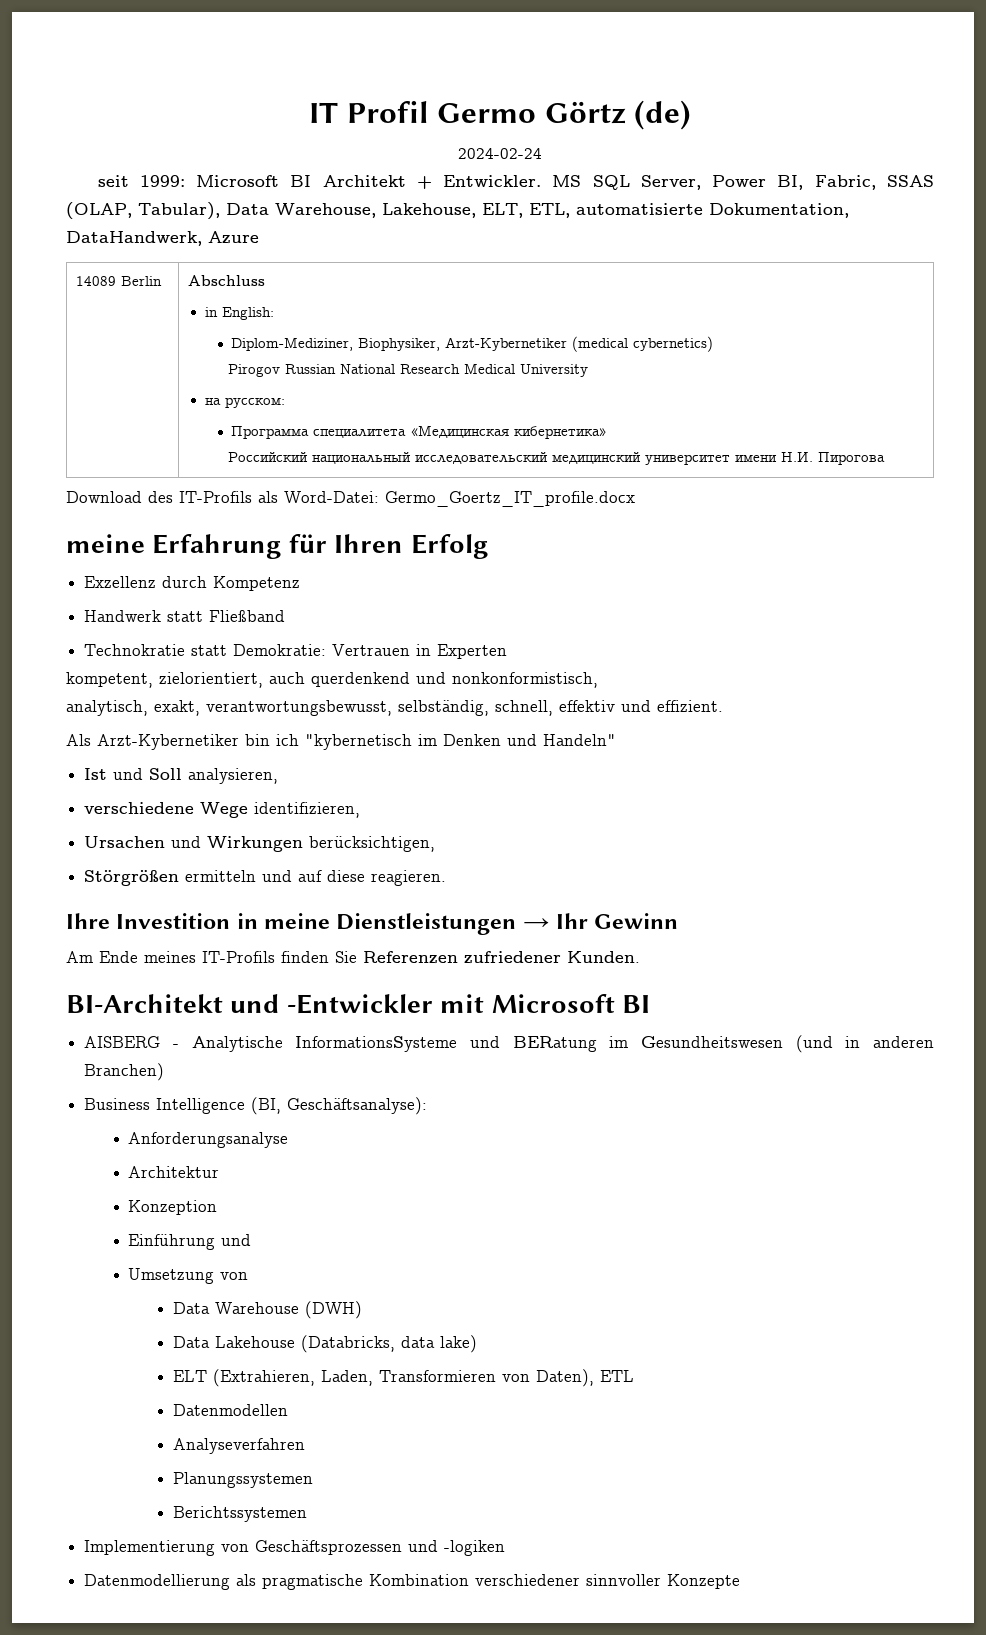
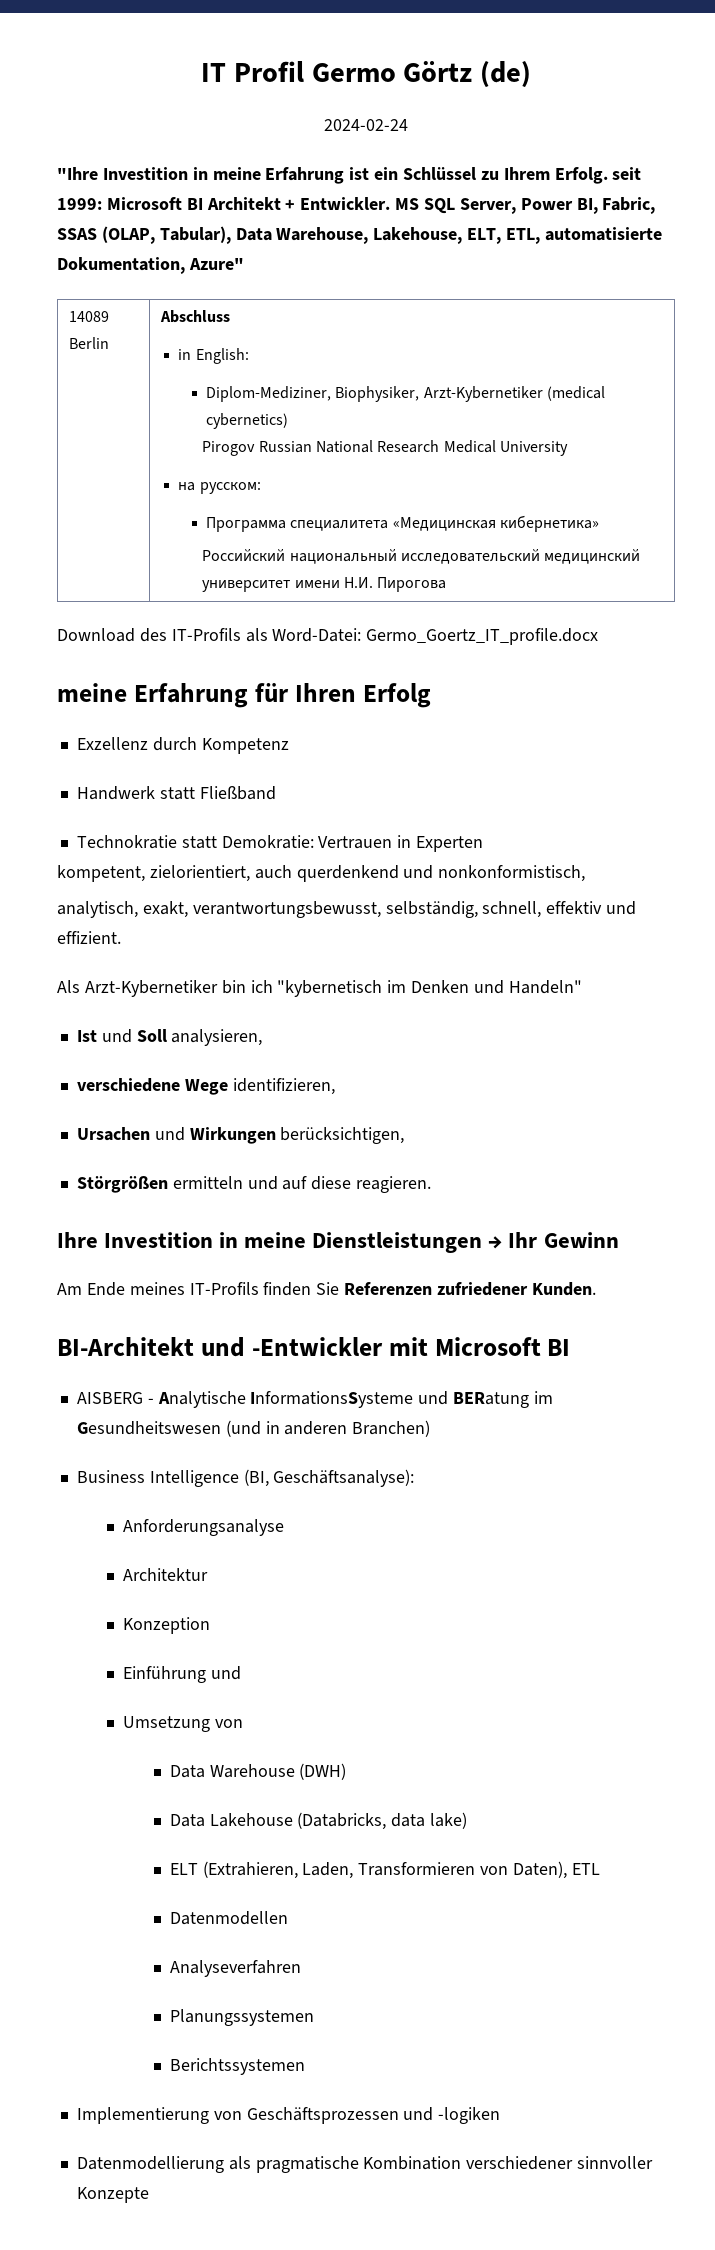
- seit 1999: Microsoft BI Architekt + Entwickler.
+ "Ihre Investition in meine Erfahrung ist ein Schlüssel zu Ihrem Erfolg. seit 1999: Microsoft BI Architekt + Entwickler.
- MS SQL Server, Power BI, Fabric, SSAS (OLAP, Tabular), Data Warehouse, Lakehouse, ELT, ETL, automatisierte Dokumentation, DataHandwerk, Azure
+ MS SQL Server, Power BI, Fabric, SSAS (OLAP, Tabular), Data Warehouse, Lakehouse, ELT, ETL, automatisierte Dokumentation, Azure"

